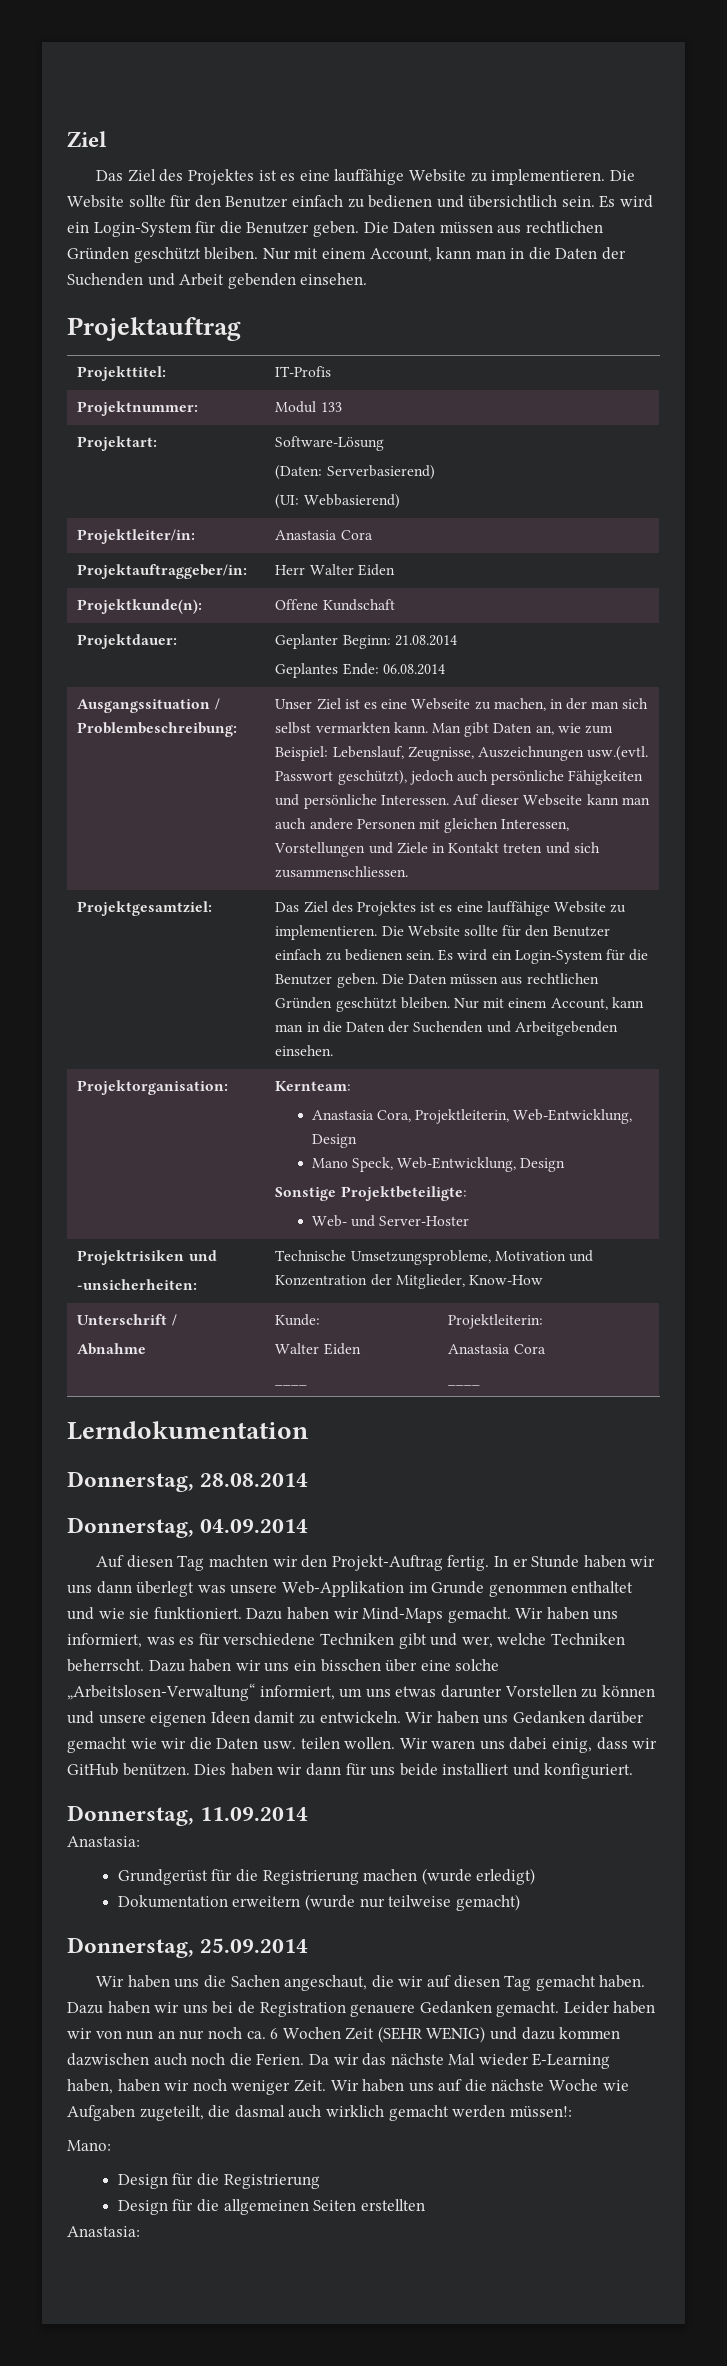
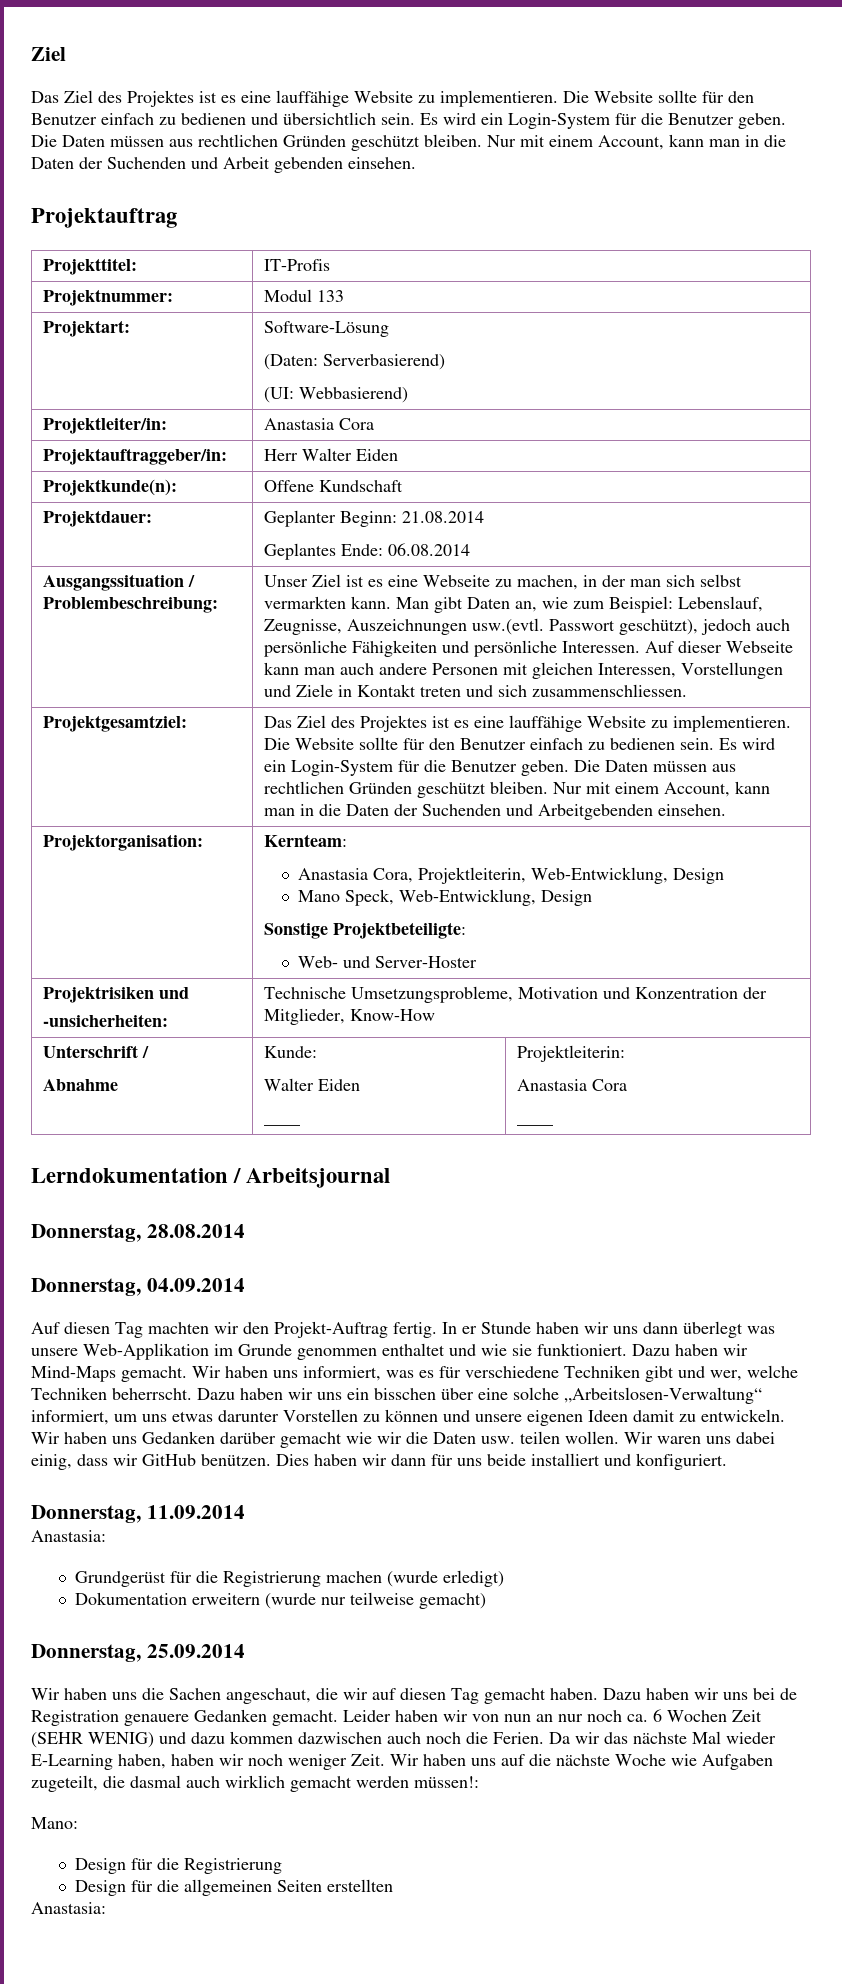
- Lerndokumentation
+ Lerndokumentation / Arbeitsjournal

